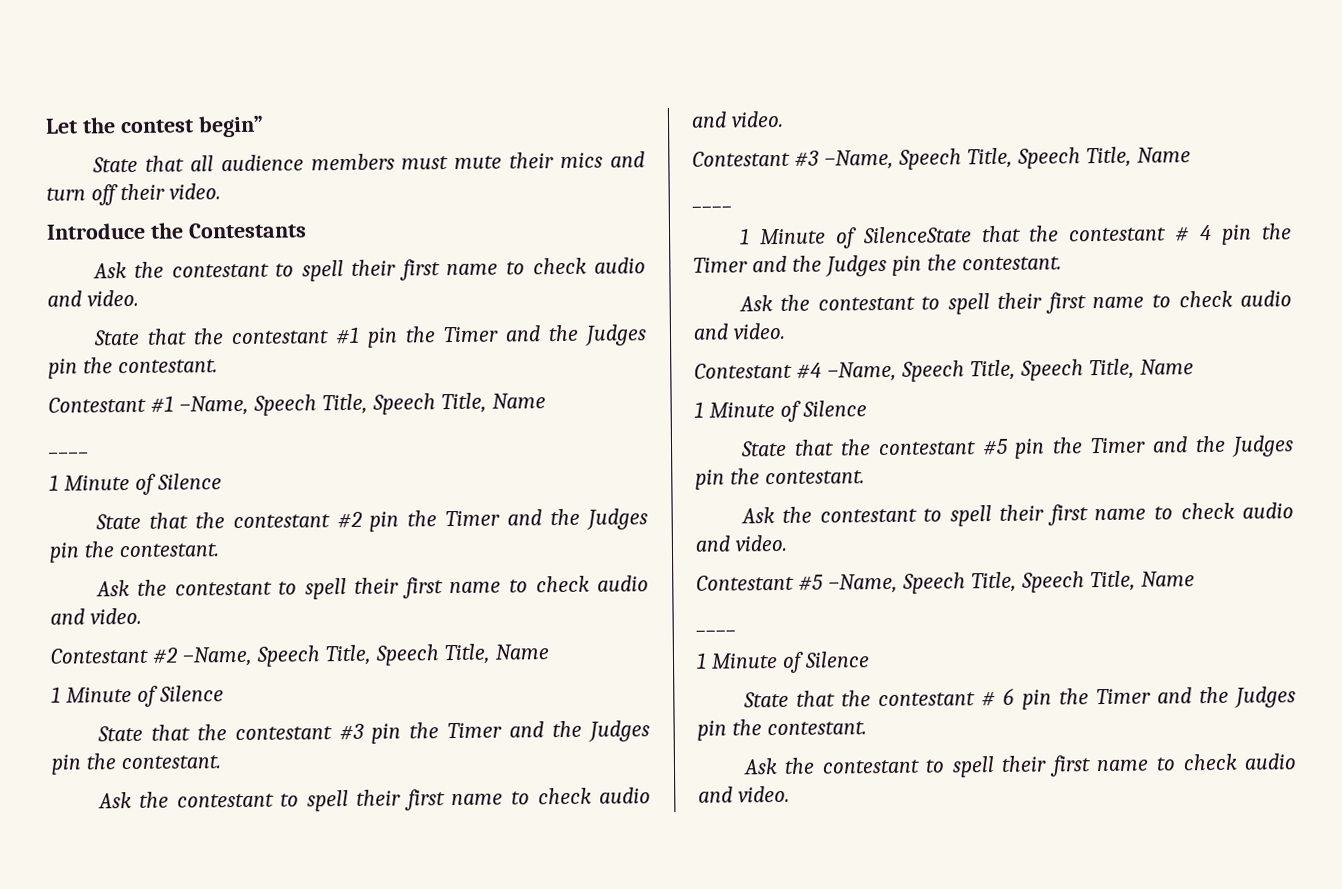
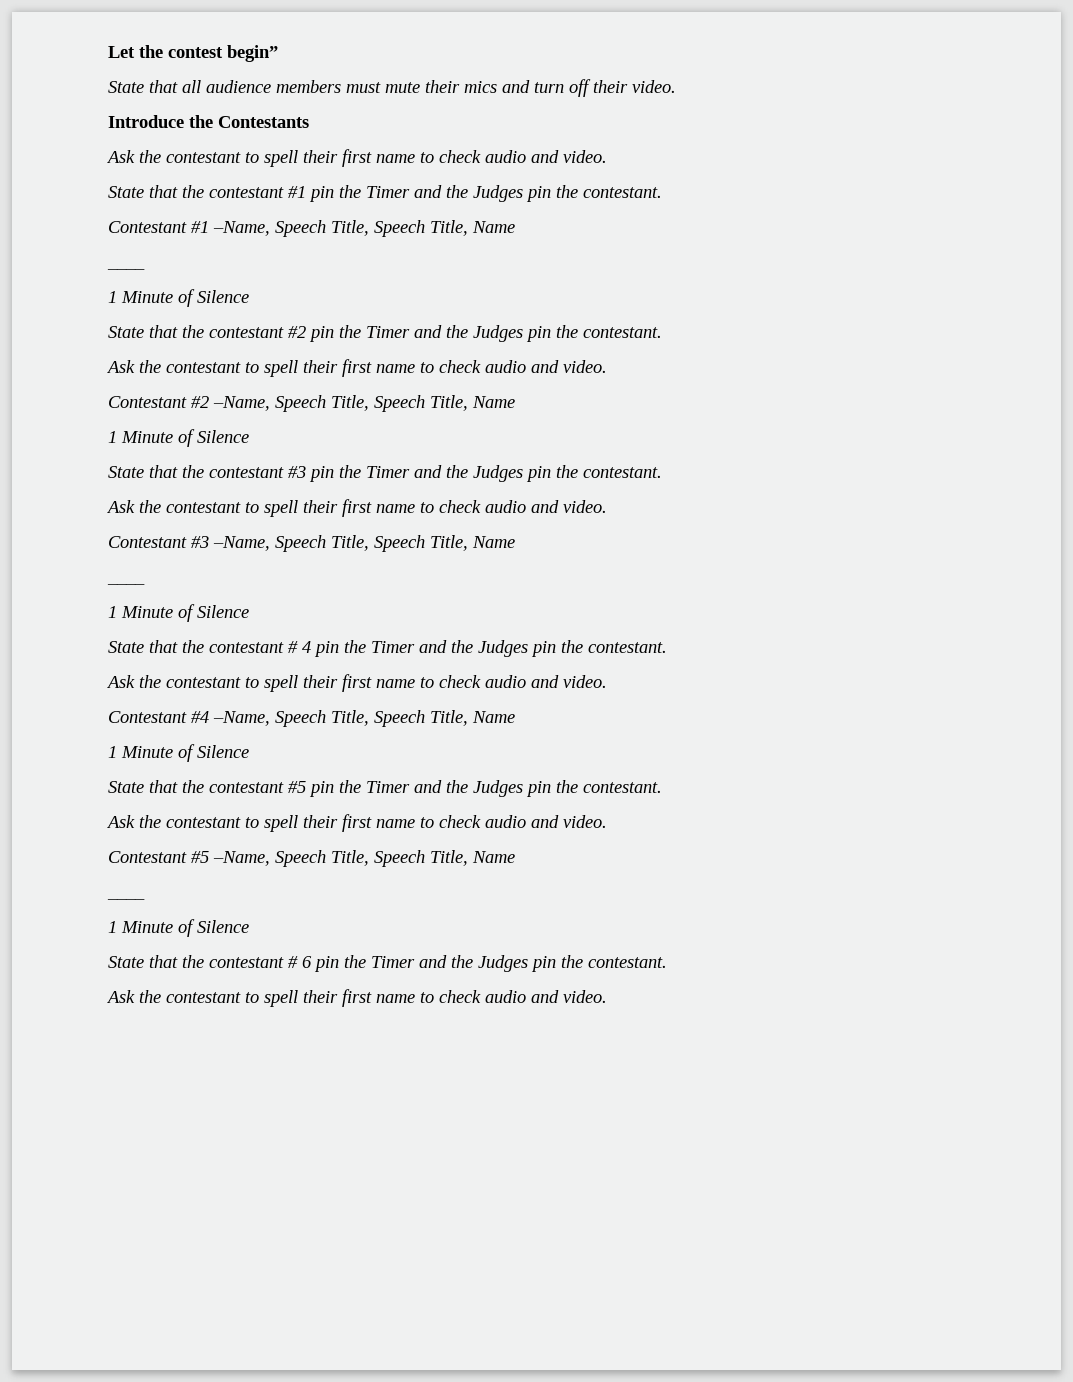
  Contestant #3 –Name, Speech Title, Speech Title, Name
  ____
- 1 Minute of SilenceState that the contestant # 4 pin the Timer and the Judges pin the contestant.
+ 1 Minute of Silence
+ State that the contestant # 4 pin the Timer and the Judges pin the contestant.

